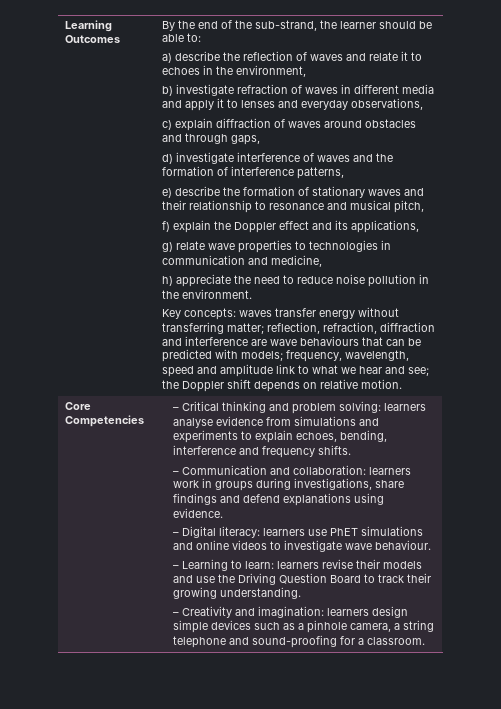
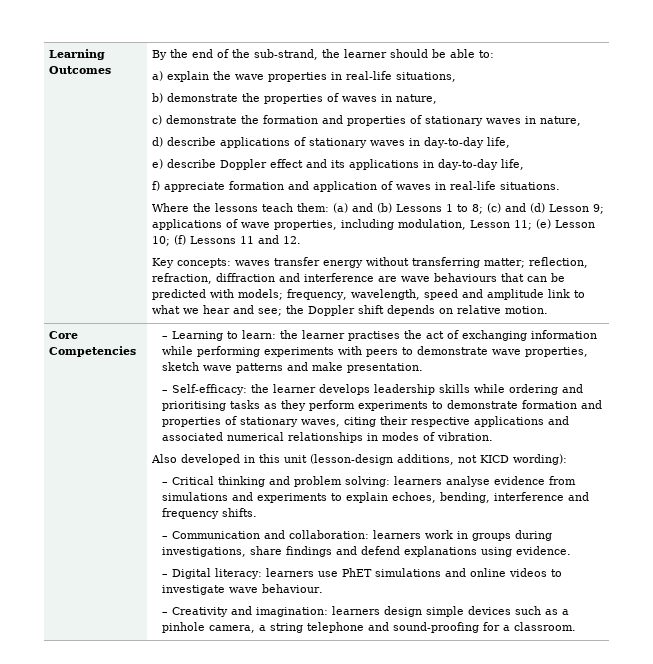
- a) describe the reflection of waves and relate it to echoes in the environment,
- b) investigate refraction of waves in different media and apply it to lenses and everyday observations,
- c) explain diffraction of waves around obstacles and through gaps,
- d) investigate interference of waves and the formation of interference patterns,
- e) describe the formation of stationary waves and their relationship to resonance and musical pitch,
- f) explain the Doppler effect and its applications,
- g) relate wave properties to technologies in communication and medicine,
- h) appreciate the need to reduce noise pollution in the environment.
+ a) explain the wave properties in real-life situations,
+ b) demonstrate the properties of waves in nature,
+ c) demonstrate the formation and properties of stationary waves in nature,
+ d) describe applications of stationary waves in day-to-day life,
+ e) describe Doppler effect and its applications in day-to-day life,
+ f) appreciate formation and application of waves in real-life situations.
+ Where the lessons teach them: (a) and (b) Lessons 1 to 8; (c) and (d) Lesson 9; applications of wave properties, including modulation, Lesson 11; (e) Lesson 10; (f) Lessons 11 and 12.
+ – Learning to learn: the learner practises the act of exchanging information while performing experiments with peers to demonstrate wave properties, sketch wave patterns and make presentation.
+ – Self-efficacy: the learner develops leadership skills while ordering and prioritising tasks as they perform experiments to demonstrate formation and properties of stationary waves, citing their respective applications and associated numerical relationships in modes of vibration.
+ Also developed in this unit (lesson-design additions, not KICD wording):
- – Learning to learn: learners revise their models and use the Driving Question Board to track their growing understanding.

